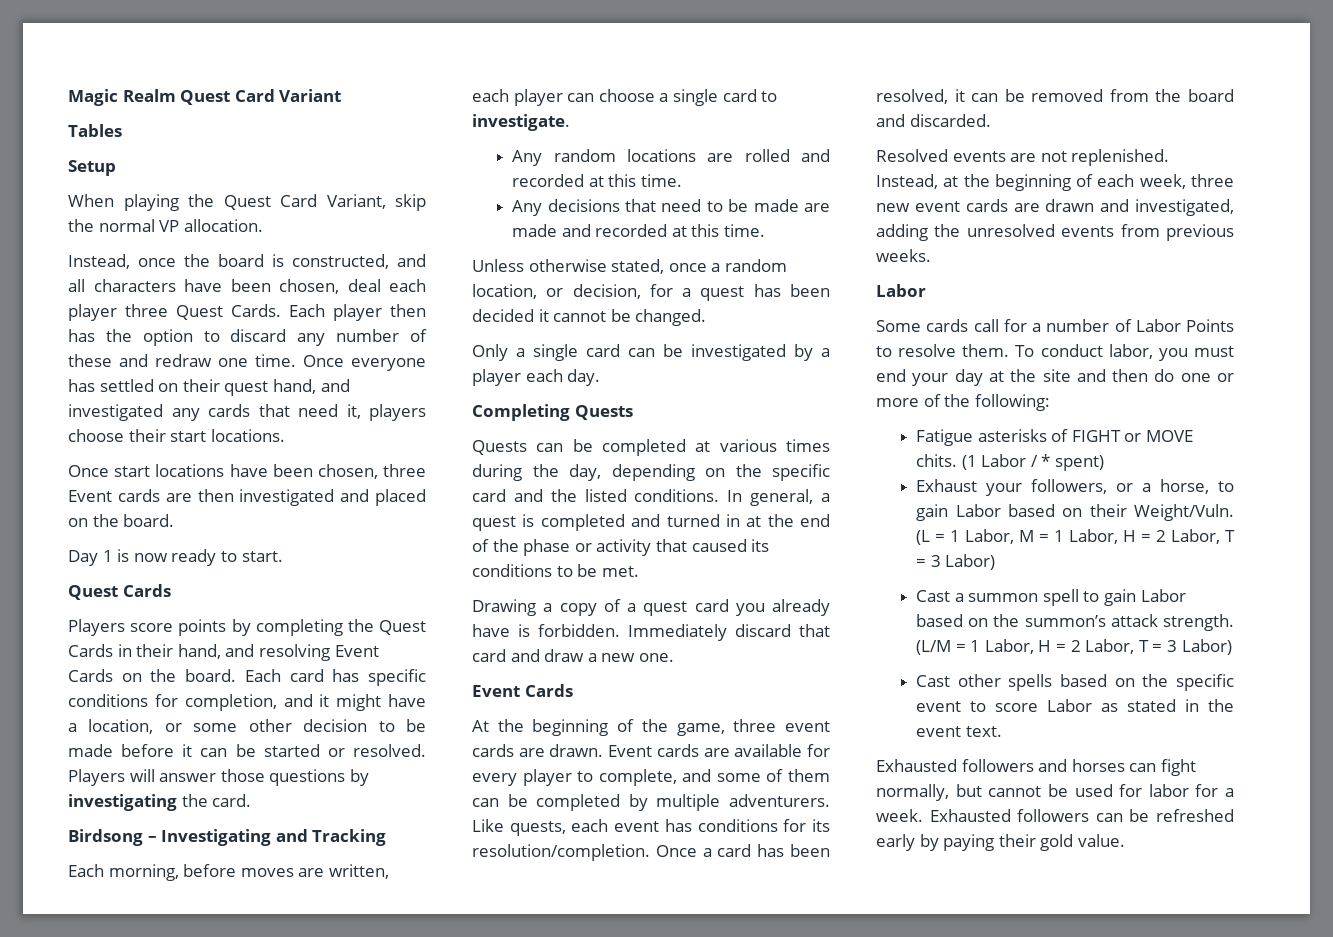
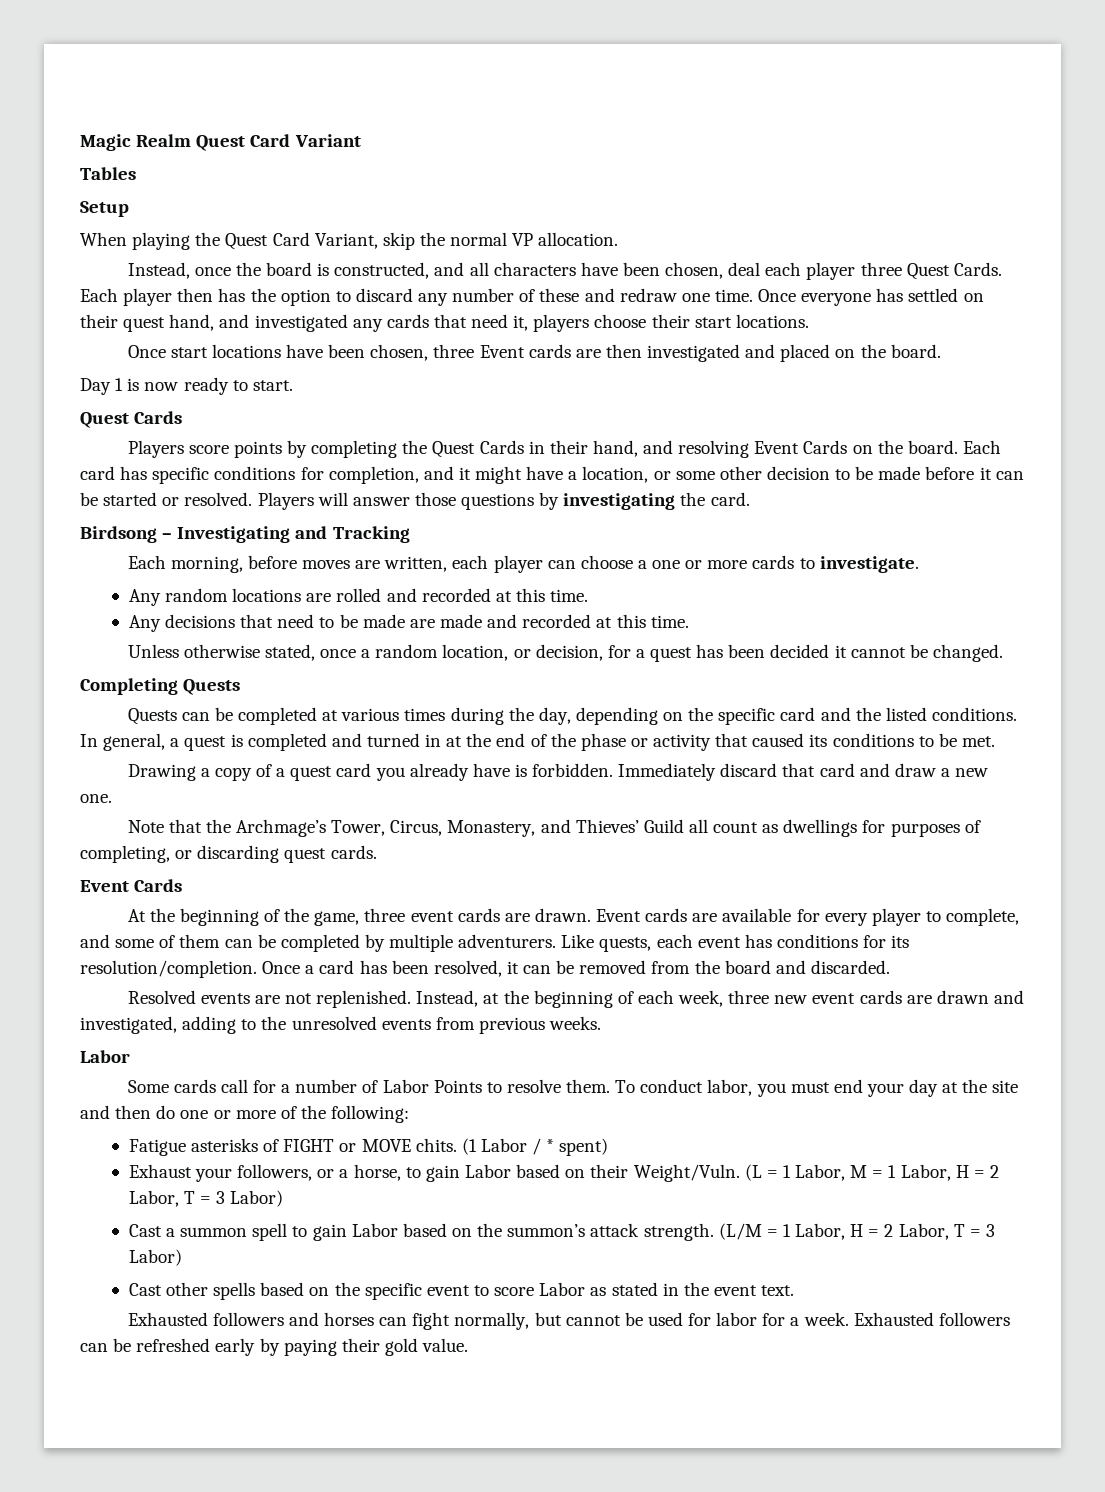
- Each morning, before moves are written, each player can choose a single card to investigate.
+ Each morning, before moves are written, each player can choose a one or more cards to investigate.
- Only a single card can be investigated by a player each day.
+ Note that the Archmage’s Tower, Circus, Monastery, and Thieves’ Guild all count as dwellings for purposes of completing, or discarding quest cards.
- Instead, at the beginning of each week, three new event cards are drawn and investigated, adding the unresolved events from previous weeks.
+ Instead, at the beginning of each week, three new event cards are drawn and investigated, adding to the unresolved events from previous weeks.

